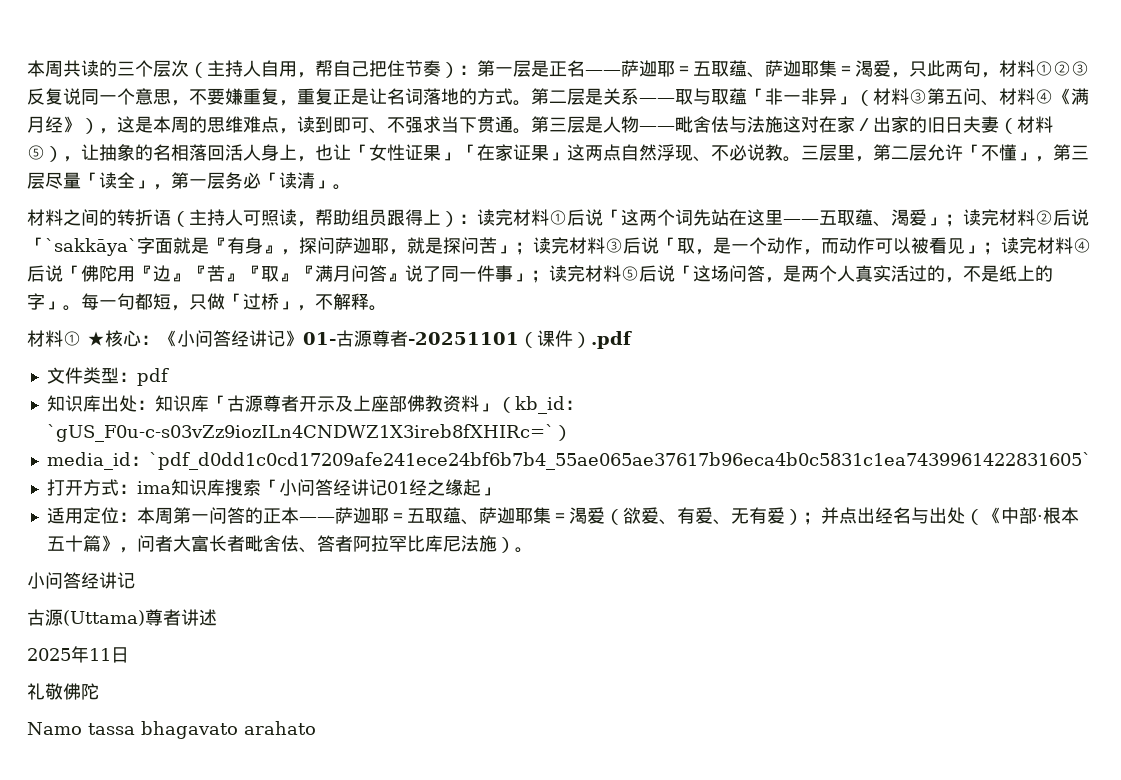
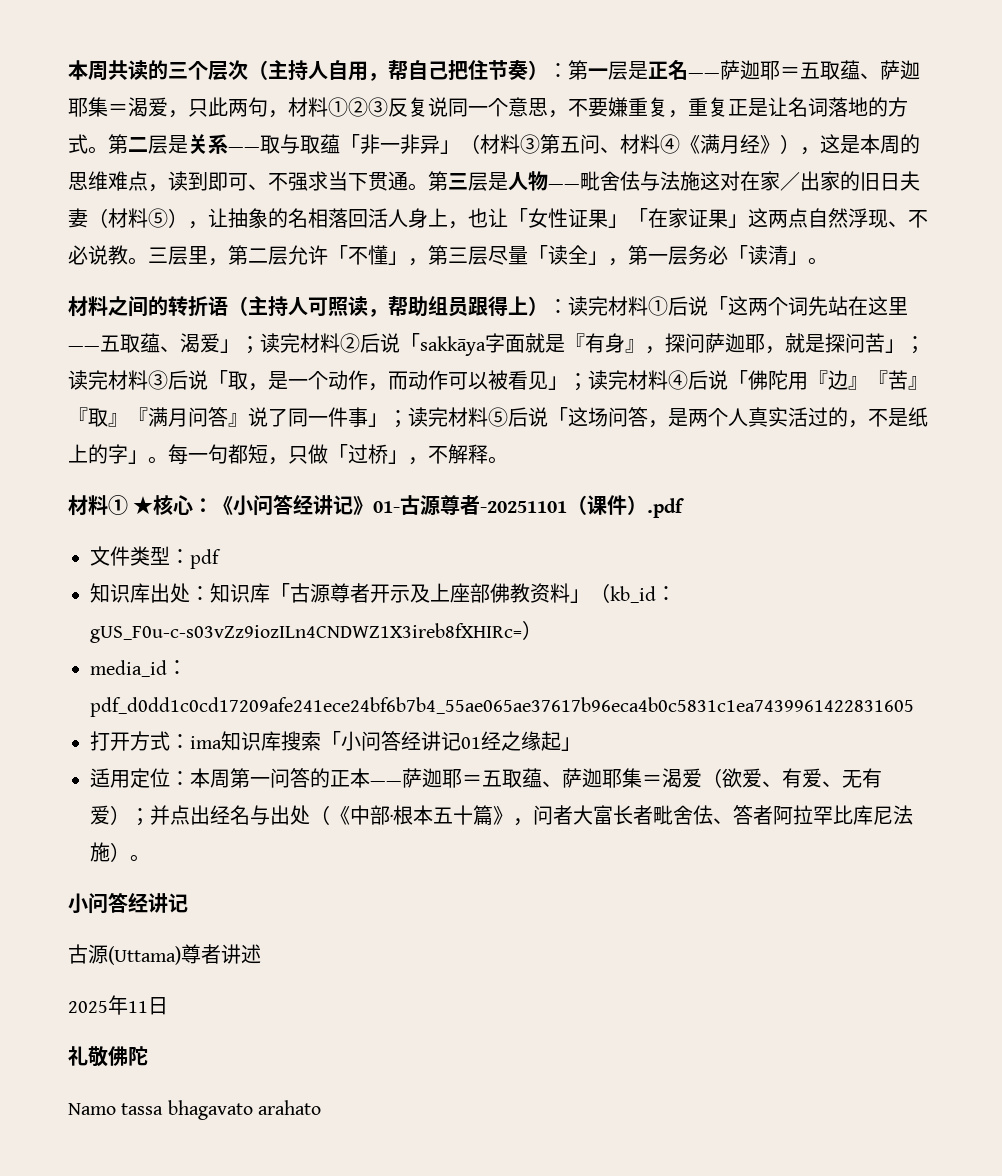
- 读完材料②后说「`sakkāya`字面就是『有身』，探问萨迦耶，就是探问苦」；
+ 读完材料②后说「sakkāya字面就是『有身』，探问萨迦耶，就是探问苦」；
- 知识库出处：知识库「古源尊者开示及上座部佛教资料」（kb_id：`gUS_F0u-c-s03vZz9iozILn4CNDWZ1X3ireb8fXHIRc=`）
+ 知识库出处：知识库「古源尊者开示及上座部佛教资料」（kb_id：gUS_F0u-c-s03vZz9iozILn4CNDWZ1X3ireb8fXHIRc=）
- media_id：`pdf_d0dd1c0cd17209afe241ece24bf6b7b4_55ae065ae37617b96eca4b0c5831c1ea7439961422831605`
+ media_id：pdf_d0dd1c0cd17209afe241ece24bf6b7b4_55ae065ae37617b96eca4b0c5831c1ea7439961422831605

